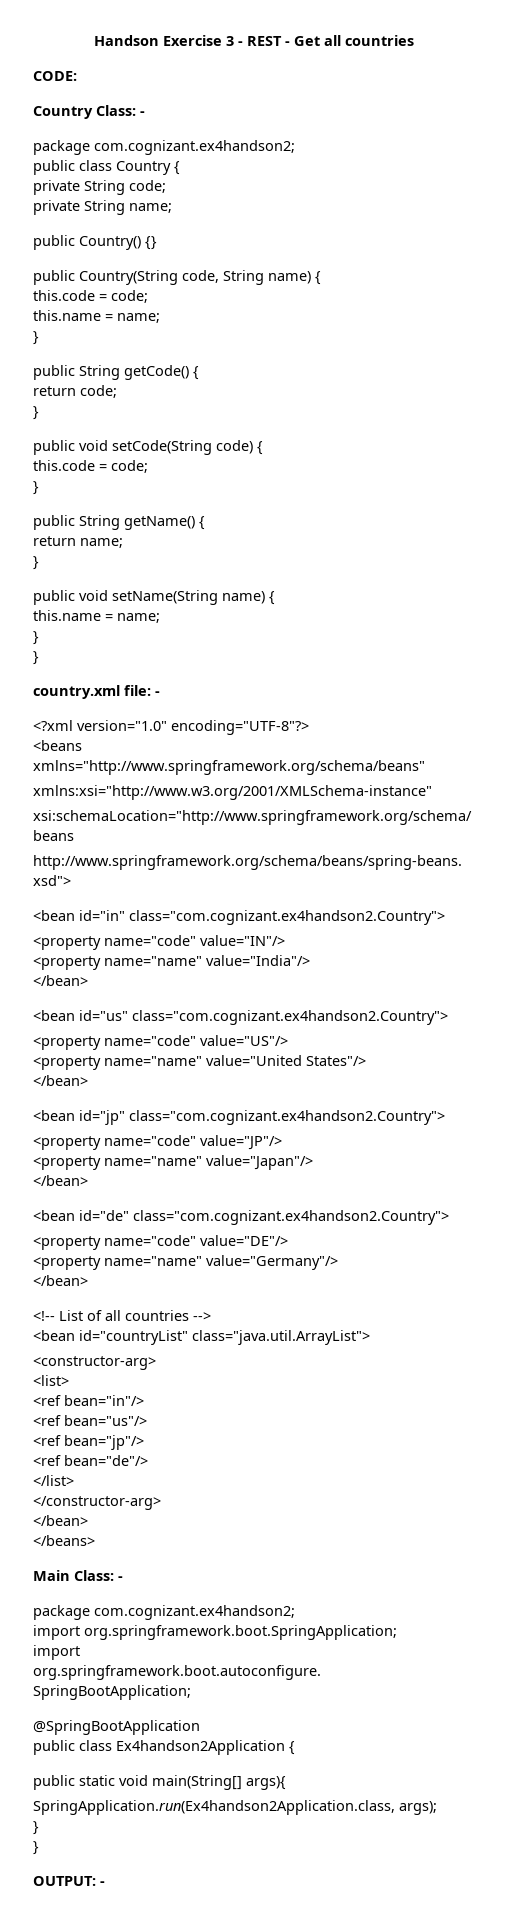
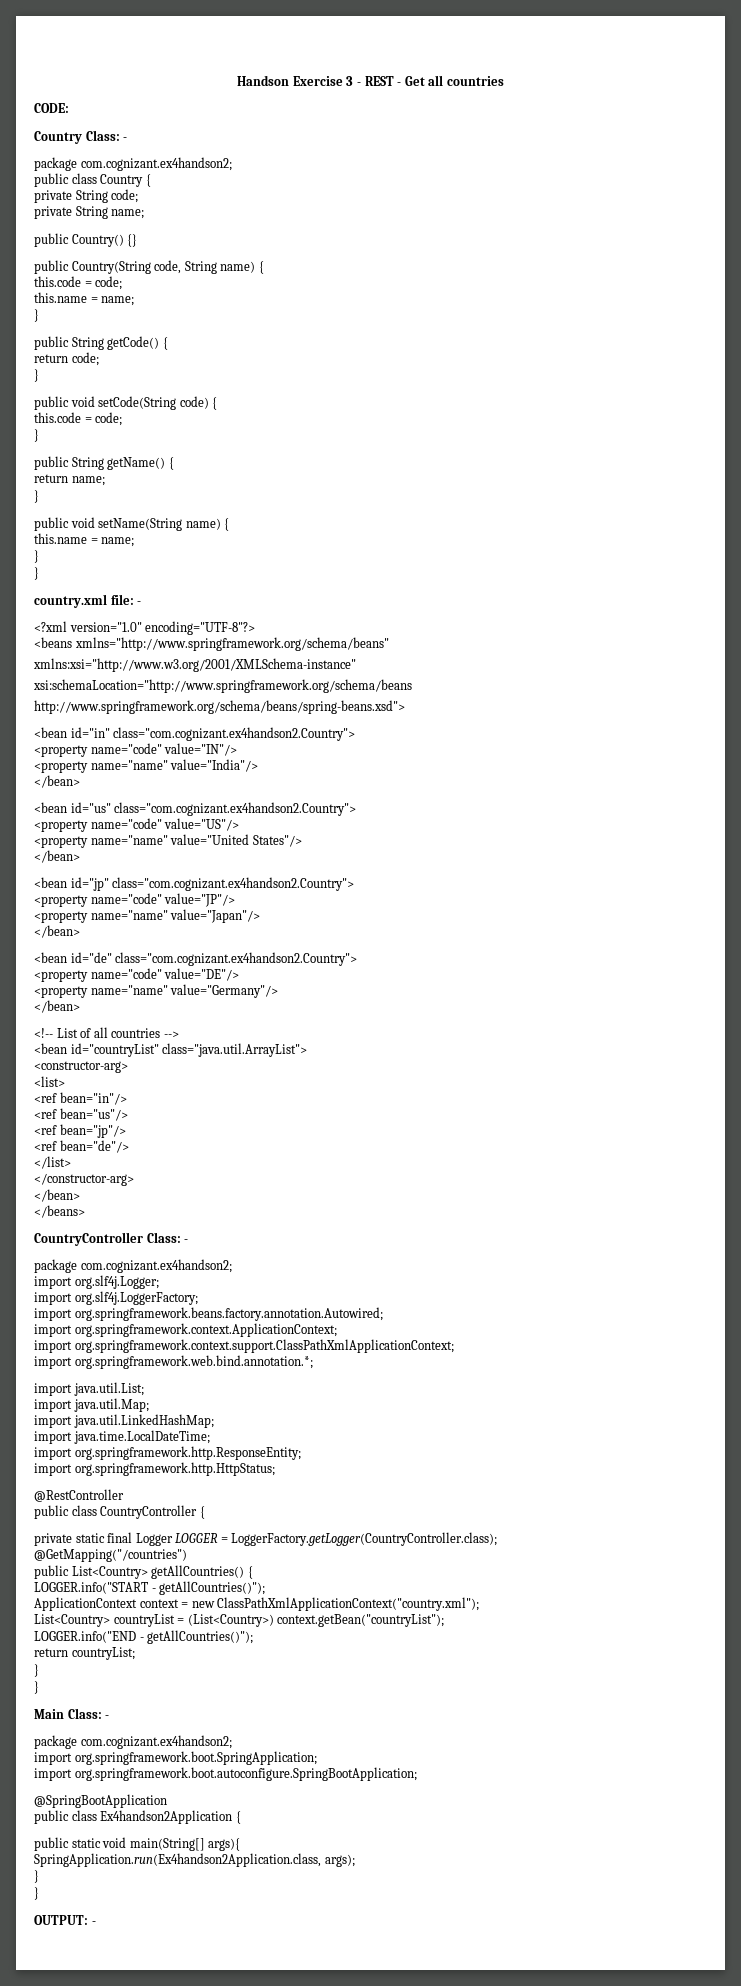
+ CountryController Class: -
+ package com.cognizant.ex4handson2;
+ import org.slf4j.Logger;
+ import org.slf4j.LoggerFactory;
+ import org.springframework.beans.factory.annotation.Autowired;
+ import org.springframework.context.ApplicationContext;
+ import org.springframework.context.support.ClassPathXmlApplicationContext;
+ import org.springframework.web.bind.annotation.*;
+ import java.util.List;
+ import java.util.Map;
+ import java.util.LinkedHashMap;
+ import java.time.LocalDateTime;
+ import org.springframework.http.ResponseEntity;
+ import org.springframework.http.HttpStatus;
+ @RestController
+ public class CountryController {
+ private static final Logger LOGGER = LoggerFactory.getLogger(CountryController.class);
+ @GetMapping("/countries")
+ public List<Country> getAllCountries() {
+ LOGGER.info("START - getAllCountries()");
+ ApplicationContext context = new ClassPathXmlApplicationContext("country.xml");
+ List<Country> countryList = (List<Country>) context.getBean("countryList");
+ LOGGER.info("END - getAllCountries()");
+ return countryList;
+ }
+ }

